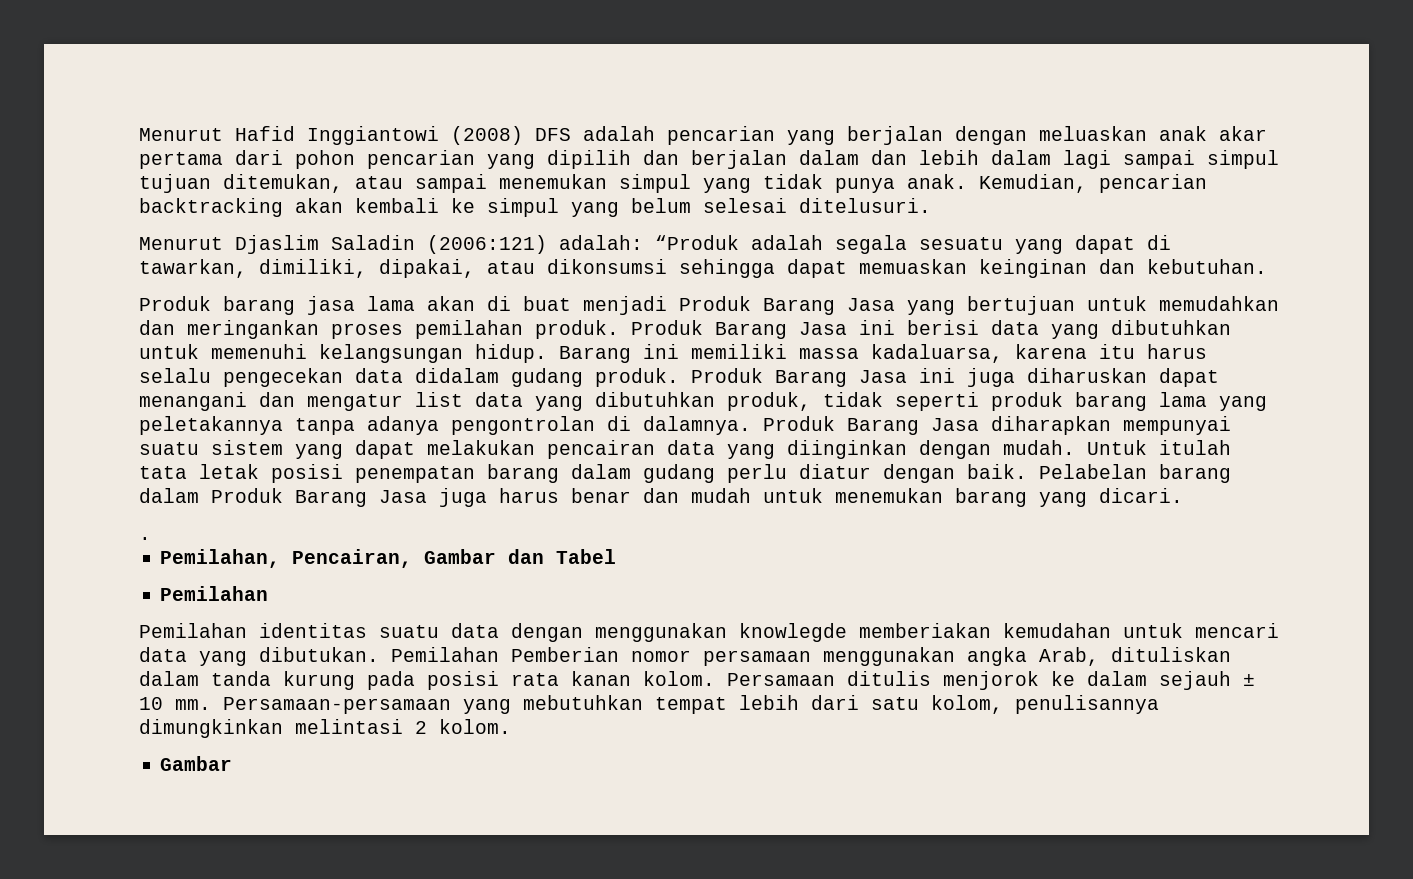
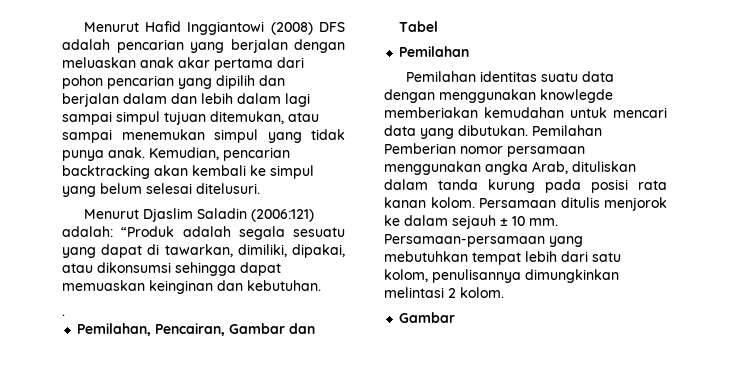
- Produk barang jasa lama akan di buat menjadi Produk Barang Jasa yang bertujuan untuk memudahkan dan meringankan proses pemilahan produk. Produk Barang Jasa ini berisi data yang dibutuhkan untuk memenuhi kelangsungan hidup. Barang ini memiliki massa kadaluarsa, karena itu harus selalu pengecekan data didalam gudang produk. Produk Barang Jasa ini juga diharuskan dapat menangani dan mengatur list data yang dibutuhkan produk, tidak seperti produk barang lama yang peletakannya tanpa adanya pengontrolan di dalamnya. Produk Barang Jasa diharapkan mempunyai suatu sistem yang dapat melakukan pencairan data yang diinginkan dengan mudah. Untuk itulah tata letak posisi penempatan barang dalam gudang perlu diatur dengan baik. Pelabelan barang dalam Produk Barang Jasa juga harus benar dan mudah untuk menemukan barang yang dicari.

